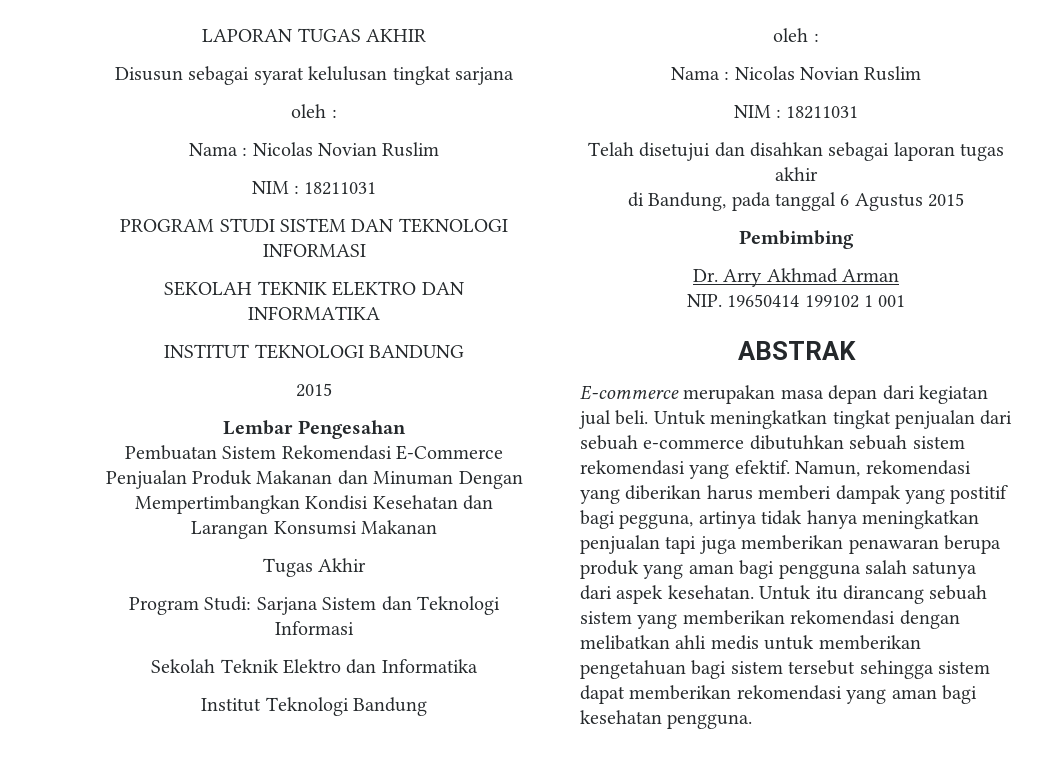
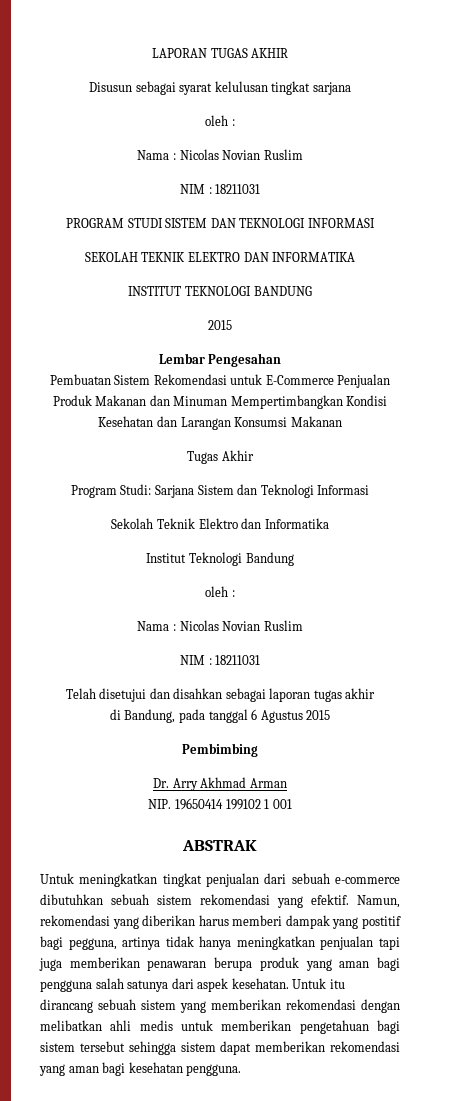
- Pembuatan Sistem Rekomendasi E-Commerce Penjualan Produk Makanan dan Minuman Dengan Mempertimbangkan Kondisi Kesehatan dan Larangan Konsumsi Makanan
+ Pembuatan Sistem Rekomendasi untuk E-Commerce Penjualan Produk Makanan dan Minuman Mempertimbangkan Kondisi Kesehatan dan Larangan Konsumsi Makanan
- E-commerce merupakan masa depan dari kegiatan jual beli.

